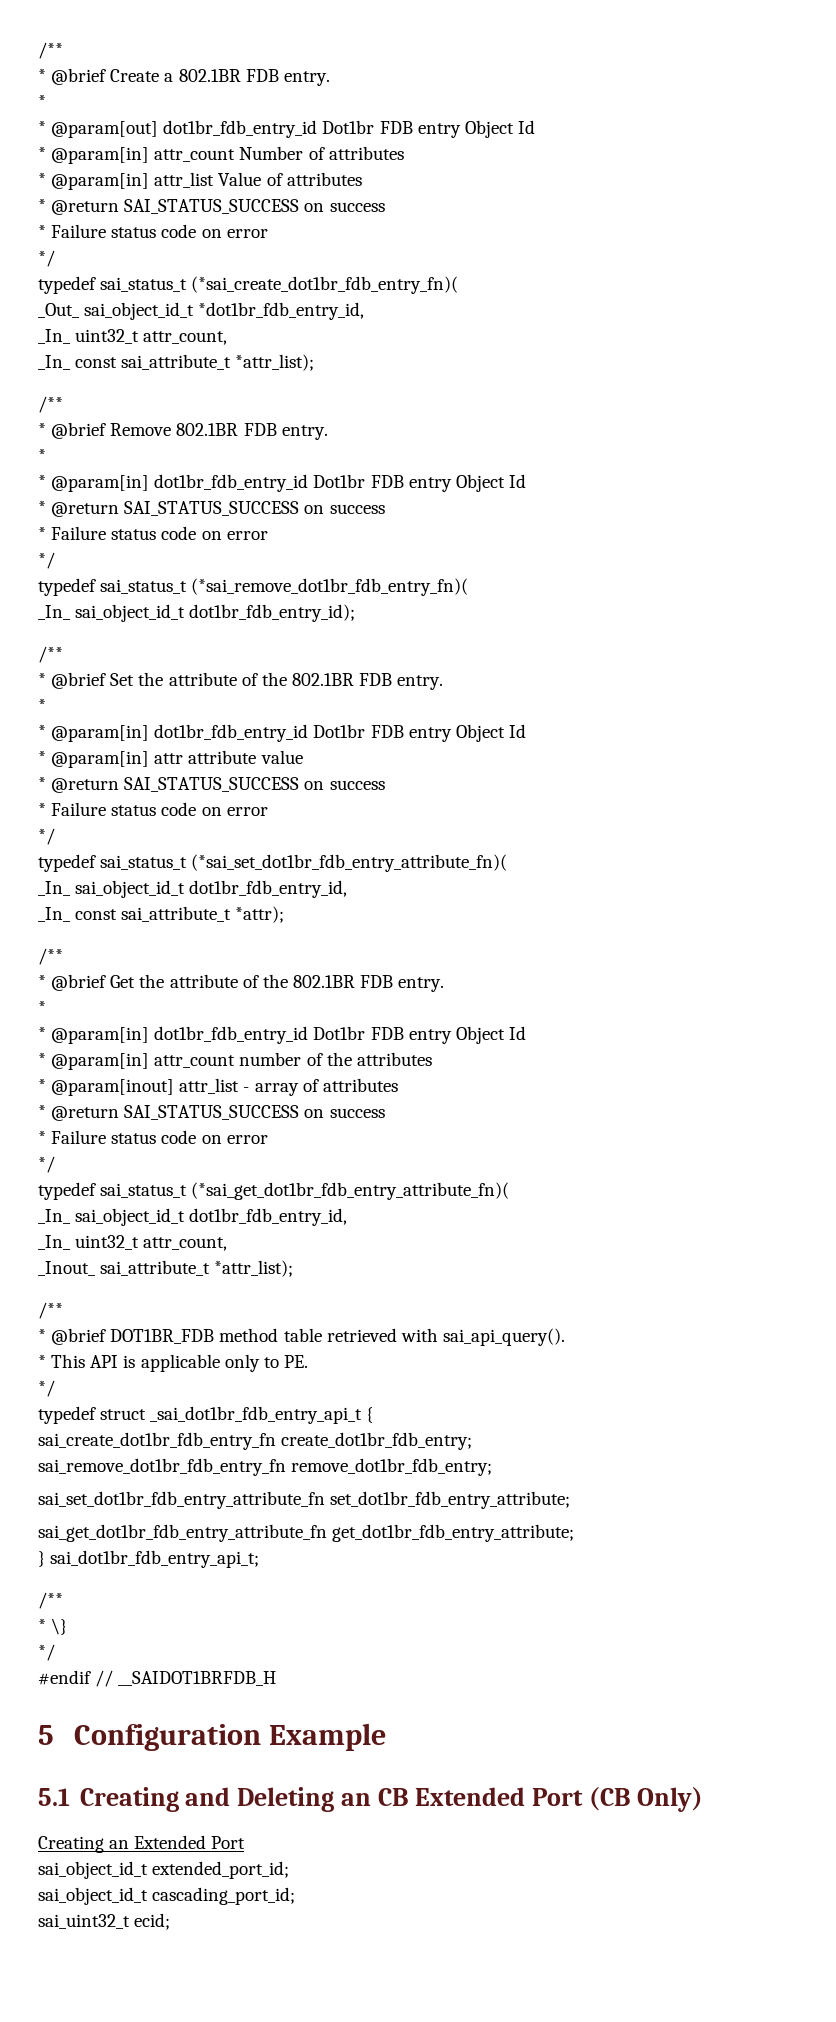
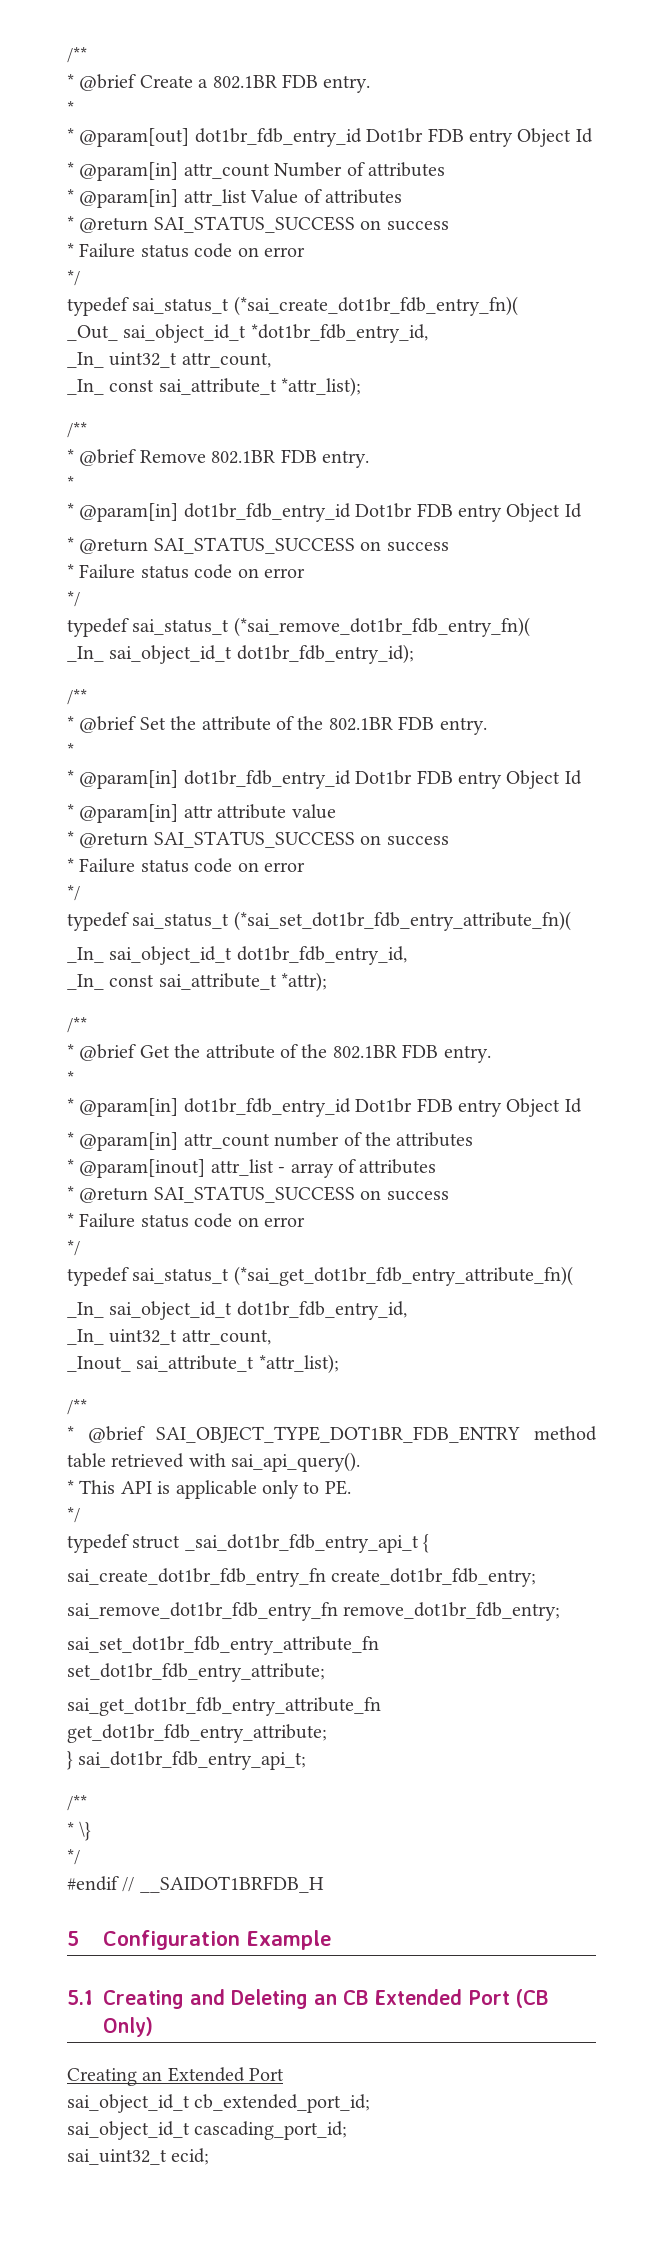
- * @brief DOT1BR_FDB method table retrieved with sai_api_query().
+ * @brief SAI_OBJECT_TYPE_DOT1BR_FDB_ENTRY method table retrieved with sai_api_query().
- sai_object_id_t extended_port_id;
+ sai_object_id_t cb_extended_port_id;

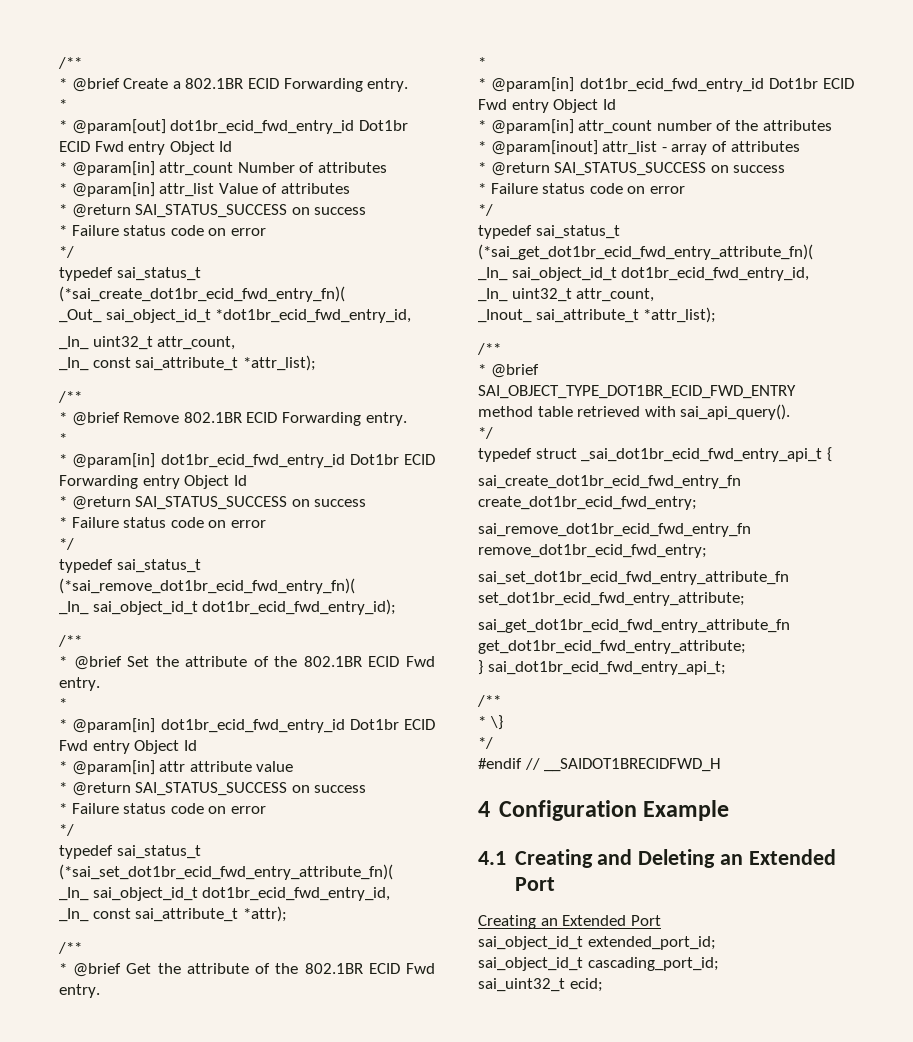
- * @brief Create a 802.1BR FDB entry.
+ * @brief Create a 802.1BR ECID Forwarding entry.
- * @param[out] dot1br_fdb_entry_id Dot1br FDB entry Object Id
+ * @param[out] dot1br_ecid_fwd_entry_id Dot1br ECID Fwd entry Object Id
- typedef sai_status_t (*sai_create_dot1br_fdb_entry_fn)(
+ typedef sai_status_t (*sai_create_dot1br_ecid_fwd_entry_fn)(
- _Out_ sai_object_id_t *dot1br_fdb_entry_id,
+ _Out_ sai_object_id_t *dot1br_ecid_fwd_entry_id,
- * @brief Remove 802.1BR FDB entry.
+ * @brief Remove 802.1BR ECID Forwarding entry.
  *
- * @param[in] dot1br_fdb_entry_id Dot1br FDB entry Object Id
+ * @param[in] dot1br_ecid_fwd_entry_id Dot1br ECID Forwarding entry Object Id
- typedef sai_status_t (*sai_remove_dot1br_fdb_entry_fn)(
- _In_ sai_object_id_t dot1br_fdb_entry_id);
+ typedef sai_status_t (*sai_remove_dot1br_ecid_fwd_entry_fn)(
+ _In_ sai_object_id_t dot1br_ecid_fwd_entry_id);
- * @brief Set the attribute of the 802.1BR FDB entry.
+ * @brief Set the attribute of the 802.1BR ECID Fwd entry.
  *
- * @param[in] dot1br_fdb_entry_id Dot1br FDB entry Object Id
+ * @param[in] dot1br_ecid_fwd_entry_id Dot1br ECID Fwd entry Object Id
- typedef sai_status_t (*sai_set_dot1br_fdb_entry_attribute_fn)(
- _In_ sai_object_id_t dot1br_fdb_entry_id,
+ typedef sai_status_t (*sai_set_dot1br_ecid_fwd_entry_attribute_fn)(
+ _In_ sai_object_id_t dot1br_ecid_fwd_entry_id,
- * @brief Get the attribute of the 802.1BR FDB entry.
+ * @brief Get the attribute of the 802.1BR ECID Fwd entry.
  *
- * @param[in] dot1br_fdb_entry_id Dot1br FDB entry Object Id
+ * @param[in] dot1br_ecid_fwd_entry_id Dot1br ECID Fwd entry Object Id
- typedef sai_status_t (*sai_get_dot1br_fdb_entry_attribute_fn)(
- _In_ sai_object_id_t dot1br_fdb_entry_id,
+ typedef sai_status_t (*sai_get_dot1br_ecid_fwd_entry_attribute_fn)(
+ _In_ sai_object_id_t dot1br_ecid_fwd_entry_id,
- * @brief SAI_OBJECT_TYPE_DOT1BR_FDB_ENTRY method table retrieved with sai_api_query().
+ * @brief SAI_OBJECT_TYPE_DOT1BR_ECID_FWD_ENTRY method table retrieved with sai_api_query().
- * This API is applicable only to PE.
- typedef struct _sai_dot1br_fdb_entry_api_t {
+ typedef struct _sai_dot1br_ecid_fwd_entry_api_t {
- sai_create_dot1br_fdb_entry_fn create_dot1br_fdb_entry;
- sai_remove_dot1br_fdb_entry_fn remove_dot1br_fdb_entry;
- sai_set_dot1br_fdb_entry_attribute_fn set_dot1br_fdb_entry_attribute;
- sai_get_dot1br_fdb_entry_attribute_fn get_dot1br_fdb_entry_attribute;
+ sai_create_dot1br_ecid_fwd_entry_fn create_dot1br_ecid_fwd_entry;
+ sai_remove_dot1br_ecid_fwd_entry_fn remove_dot1br_ecid_fwd_entry;
+ sai_set_dot1br_ecid_fwd_entry_attribute_fn set_dot1br_ecid_fwd_entry_attribute;
+ sai_get_dot1br_ecid_fwd_entry_attribute_fn get_dot1br_ecid_fwd_entry_attribute;
- } sai_dot1br_fdb_entry_api_t;
+ } sai_dot1br_ecid_fwd_entry_api_t;
- #endif // __SAIDOT1BRFDB_H
- 5 Configuration Example
+ #endif // __SAIDOT1BRECIDFWD_H
+ 4 Configuration Example
- 5.1 Creating and Deleting an CB Extended Port (CB Only)
+ 4.1 Creating and Deleting an Extended Port
- sai_object_id_t cb_extended_port_id;
+ sai_object_id_t extended_port_id;

